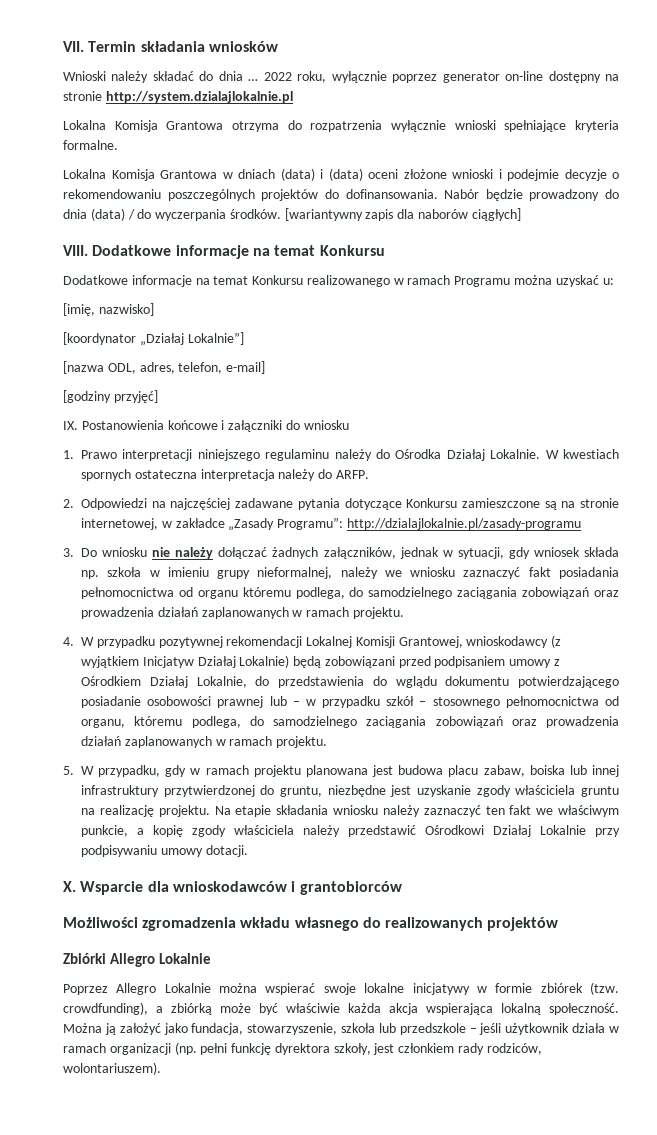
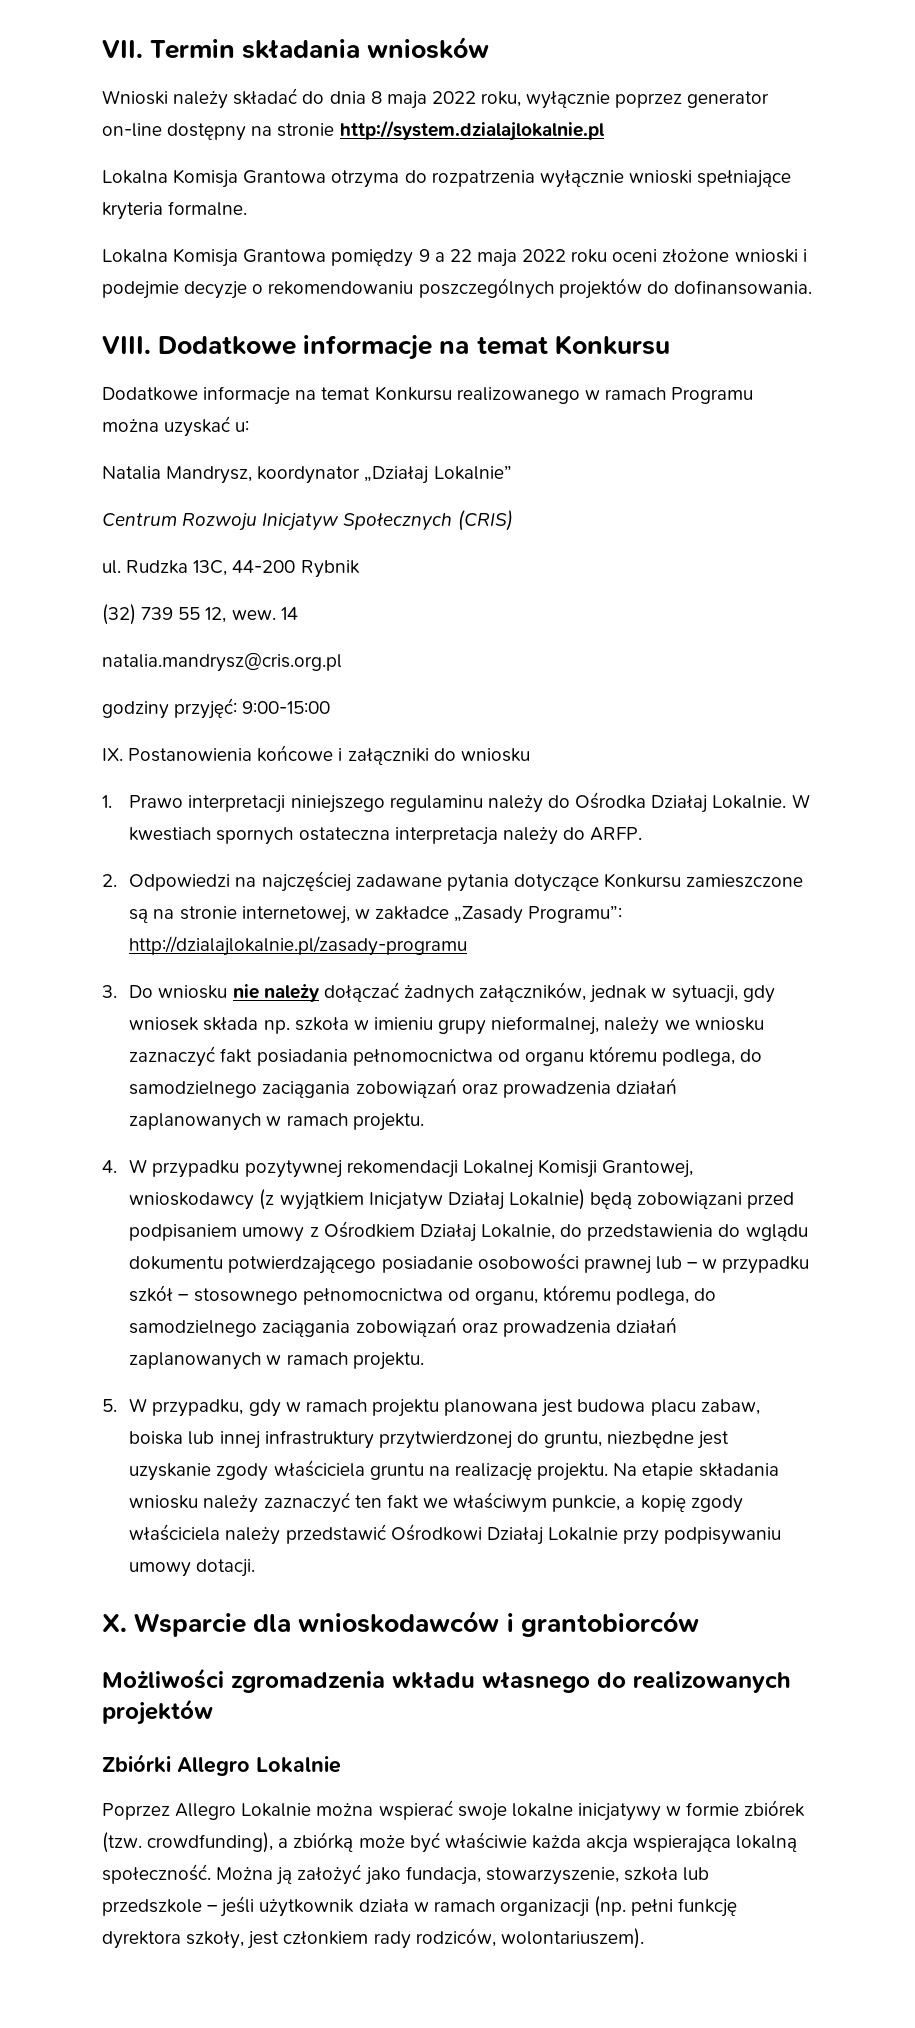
- Wnioski należy składać do dnia … 2022 roku, wyłącznie poprzez generator on-line dostępny na stronie http://system.dzialajlokalnie.pl
+ Wnioski należy składać do dnia 8 maja 2022 roku, wyłącznie poprzez generator on-line dostępny na stronie http://system.dzialajlokalnie.pl
- Lokalna Komisja Grantowa w dniach (data) i (data) oceni złożone wnioski i podejmie decyzje o rekomendowaniu poszczególnych projektów do dofinansowania. Nabór będzie prowadzony do dnia (data) / do wyczerpania środków. [wariantywny zapis dla naborów ciągłych]
+ Lokalna Komisja Grantowa pomiędzy 9 a 22 maja 2022 roku oceni złożone wnioski i podejmie decyzje o rekomendowaniu poszczególnych projektów do dofinansowania.
- [imię, nazwisko]
- [koordynator „Działaj Lokalnie”]
- [nazwa ODL, adres, telefon, e-mail]
- [godziny przyjęć]
+ Natalia Mandrysz, koordynator „Działaj Lokalnie”
+ Centrum Rozwoju Inicjatyw Społecznych (CRIS)
+ ul. Rudzka 13C, 44-200 Rybnik
+ (32) 739 55 12, wew. 14
+ natalia.mandrysz@cris.org.pl
+ godziny przyjęć: 9:00-15:00

